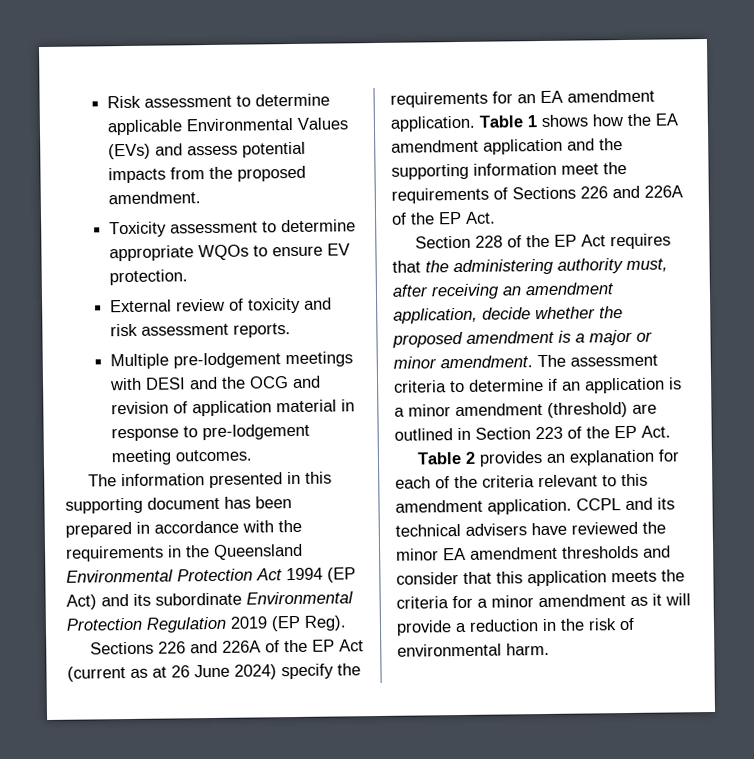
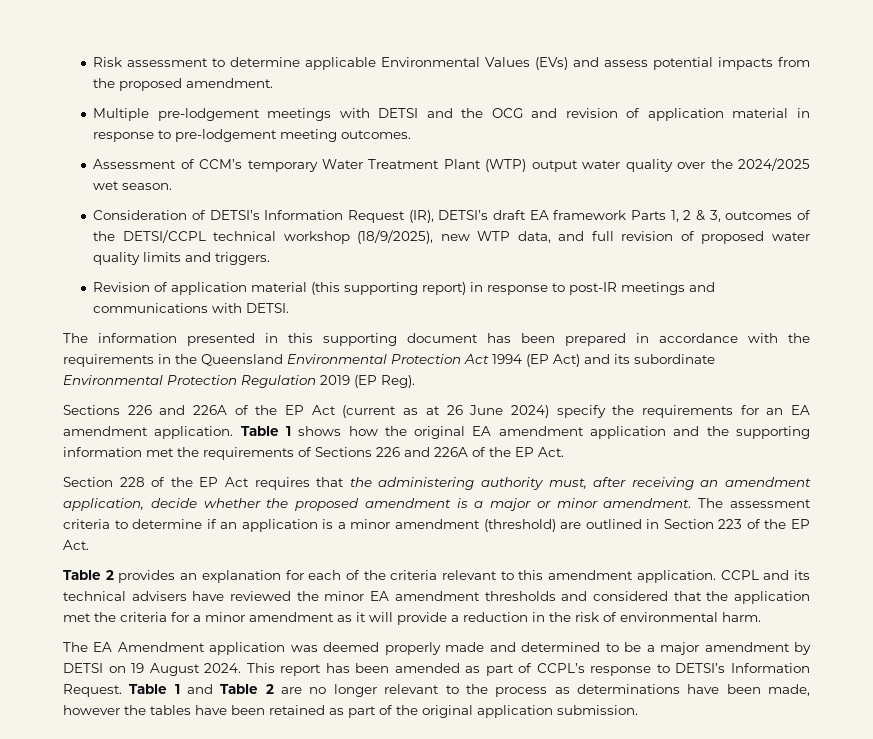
- Toxicity assessment to determine appropriate WQOs to ensure EV protection.
- External review of toxicity and risk assessment reports.
- Multiple pre-lodgement meetings with DESI and the OCG and revision of application material in response to pre-lodgement meeting outcomes.
+ Multiple pre-lodgement meetings with DETSI and the OCG and revision of application material in response to pre-lodgement meeting outcomes.
+ Assessment of CCM’s temporary Water Treatment Plant (WTP) output water quality over the 2024/2025 wet season.
+ Consideration of DETSI’s Information Request (IR), DETSI’s draft EA framework Parts 1, 2 & 3, outcomes of the DETSI/CCPL technical workshop (18/9/2025), new WTP data, and full revision of proposed water quality limits and triggers.
+ Revision of application material (this supporting report) in response to post-IR meetings and communications with DETSI.
- Table 1 shows how the EA amendment application and the supporting information meet the requirements of Sections 226 and 226A of the EP Act.
+ Table 1 shows how the original EA amendment application and the supporting information met the requirements of Sections 226 and 226A of the EP Act.
- CCPL and its technical advisers have reviewed the minor EA amendment thresholds and consider that this application meets the criteria for a minor amendment as it will provide a reduction in the risk of environmental harm.
+ CCPL and its technical advisers have reviewed the minor EA amendment thresholds and considered that the application met the criteria for a minor amendment as it will provide a reduction in the risk of environmental harm.
+ The EA Amendment application was deemed properly made and determined to be a major amendment by DETSI on 19 August 2024. This report has been amended as part of CCPL’s response to DETSI’s Information Request. Table 1 and Table 2 are no longer relevant to the process as determinations have been made, however the tables have been retained as part of the original application submission.

